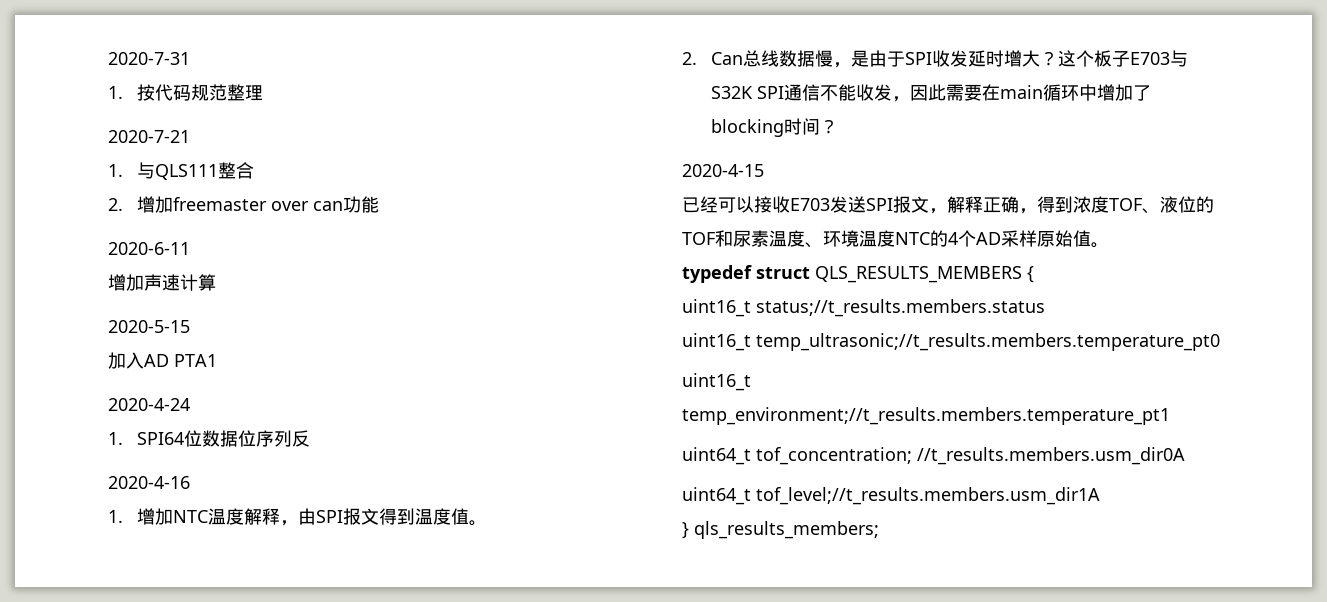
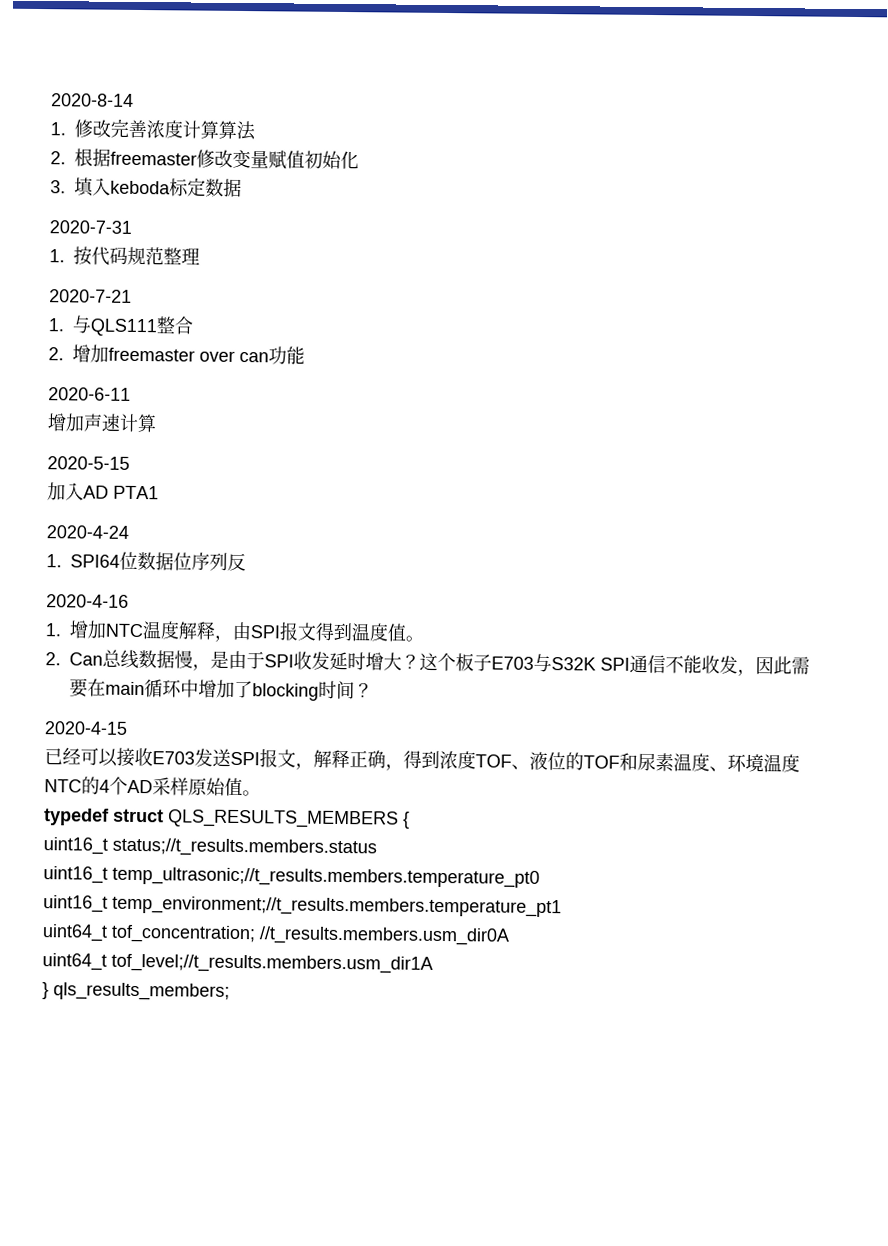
+ 2020-8-14
+ 1.修改完善浓度计算算法
+ 2.根据freemaster修改变量赋值初始化
+ 3.填入keboda标定数据

